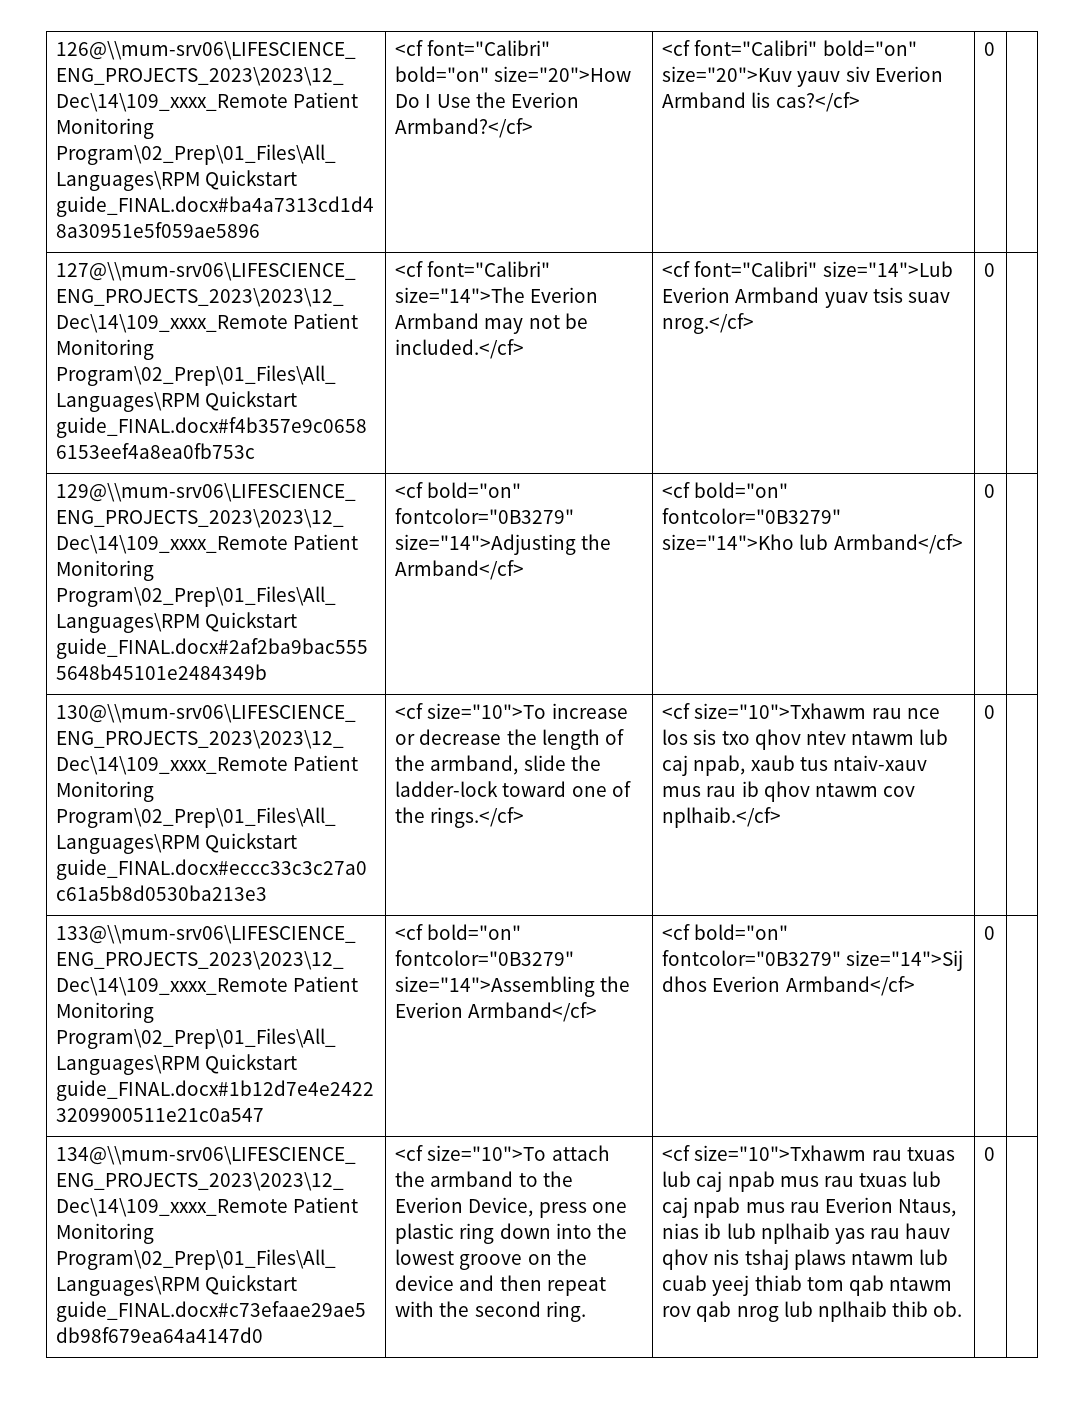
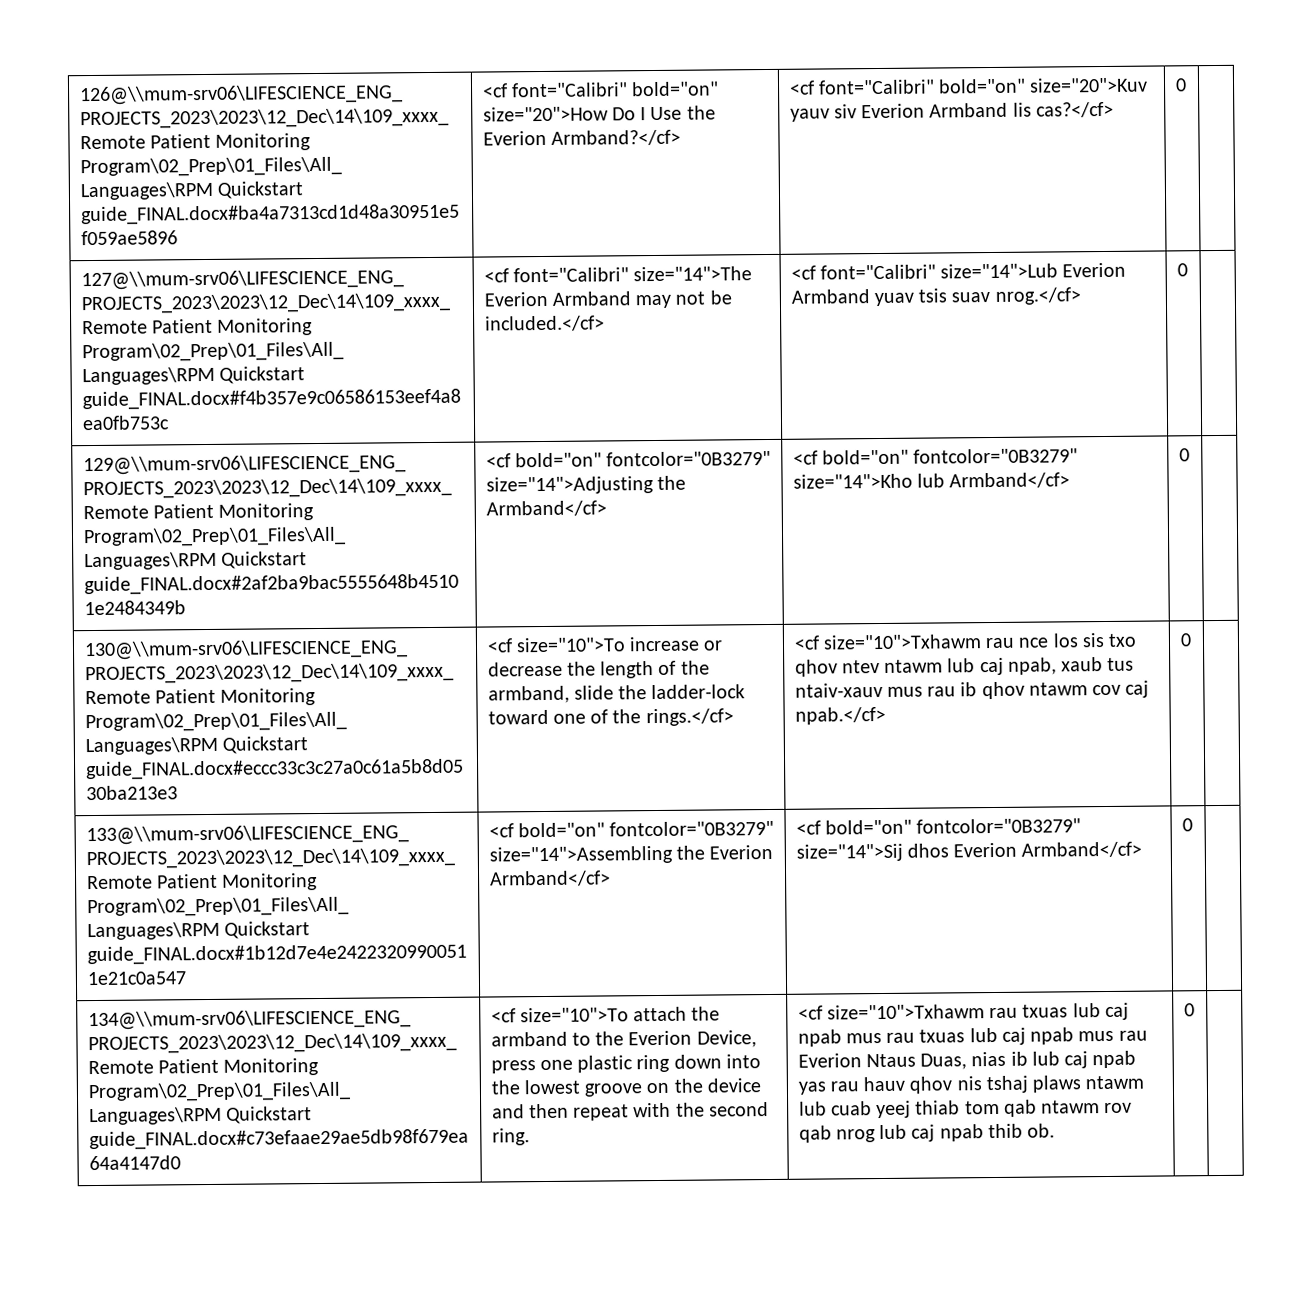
- <cf size="10">Txhawm rau nce los sis txo qhov ntev ntawm lub caj npab, xaub tus ntaiv-xauv mus rau ib qhov ntawm cov nplhaib.</cf>
+ <cf size="10">Txhawm rau nce los sis txo qhov ntev ntawm lub caj npab, xaub tus ntaiv-xauv mus rau ib qhov ntawm cov caj npab.</cf>
- <cf size="10">Txhawm rau txuas lub caj npab mus rau txuas lub caj npab mus rau Everion Ntaus, nias ib lub nplhaib yas rau hauv qhov nis tshaj plaws ntawm lub cuab yeej thiab tom qab ntawm rov qab nrog lub nplhaib thib ob.
+ <cf size="10">Txhawm rau txuas lub caj npab mus rau txuas lub caj npab mus rau Everion Ntaus Duas, nias ib lub caj npab yas rau hauv qhov nis tshaj plaws ntawm lub cuab yeej thiab tom qab ntawm rov qab nrog lub caj npab thib ob.

